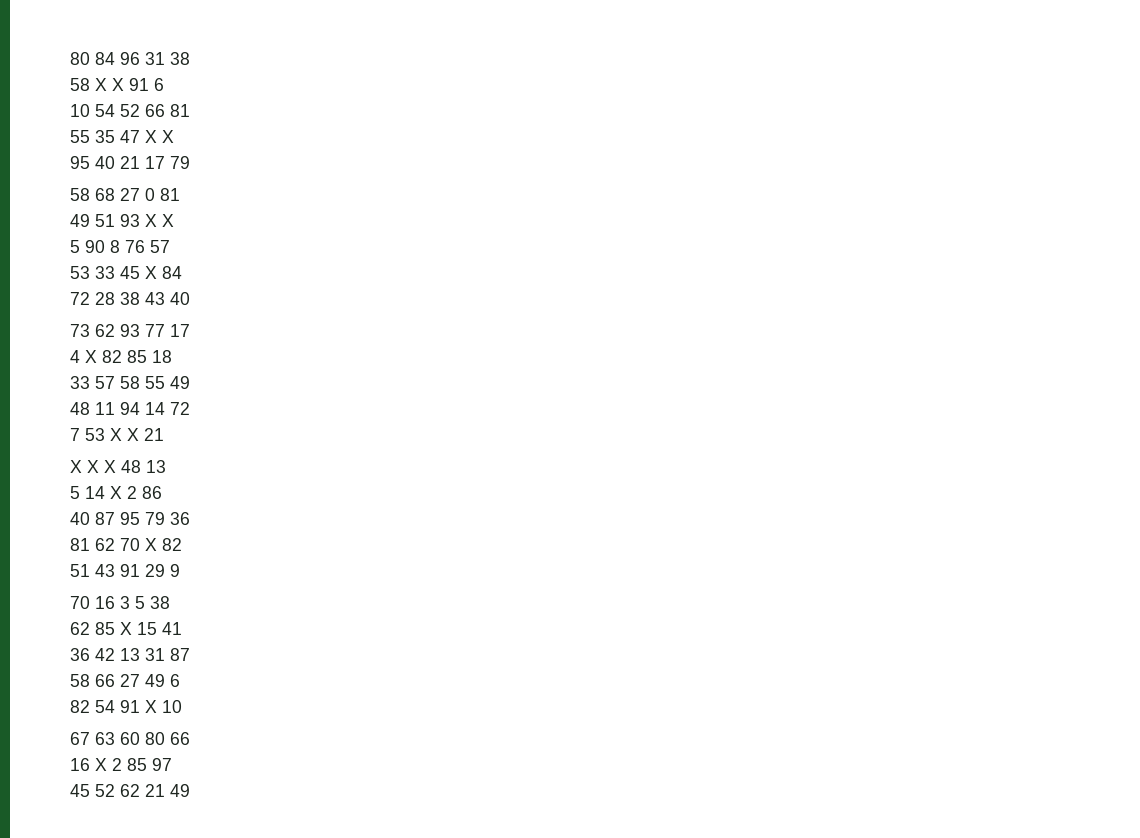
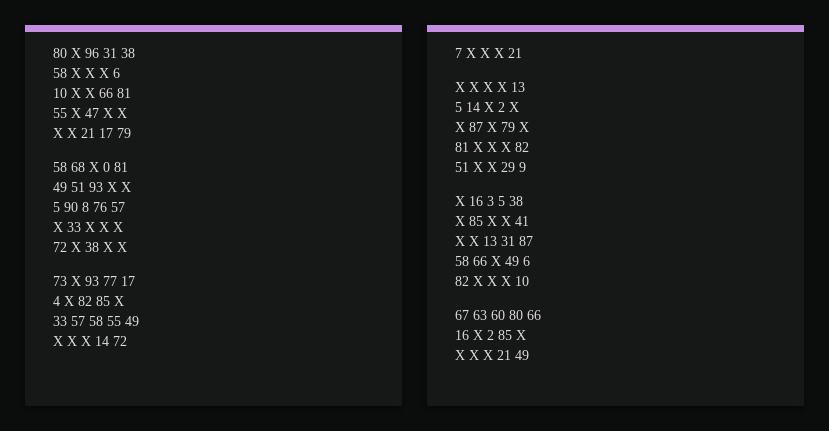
- 80 84 96 31 38
+ 80 X 96 31 38
- 58 X X 91 6
+ 58 X X X 6
- 10 54 52 66 81
+ 10 X X 66 81
- 55 35 47 X X
+ 55 X 47 X X
- 95 40 21 17 79
+ X X 21 17 79
- 58 68 27 0 81
+ 58 68 X 0 81
- 53 33 45 X 84
- 72 28 38 43 40
+ X 33 X X X
+ 72 X 38 X X
- 73 62 93 77 17
+ 73 X 93 77 17
- 4 X 82 85 18
+ 4 X 82 85 X
- 48 11 94 14 72
+ X X X 14 72
- 7 53 X X 21
+ 7 X X X 21
- X X X 48 13
+ X X X X 13
- 5 14 X 2 86
- 40 87 95 79 36
- 81 62 70 X 82
+ 5 14 X 2 X
+ X 87 X 79 X
+ 81 X X X 82
- 51 43 91 29 9
+ 51 X X 29 9
- 70 16 3 5 38
+ X 16 3 5 38
- 62 85 X 15 41
+ X 85 X X 41
- 36 42 13 31 87
+ X X 13 31 87
- 58 66 27 49 6
+ 58 66 X 49 6
- 82 54 91 X 10
+ 82 X X X 10
- 16 X 2 85 97
- 45 52 62 21 49
+ 16 X 2 85 X
+ X X X 21 49

